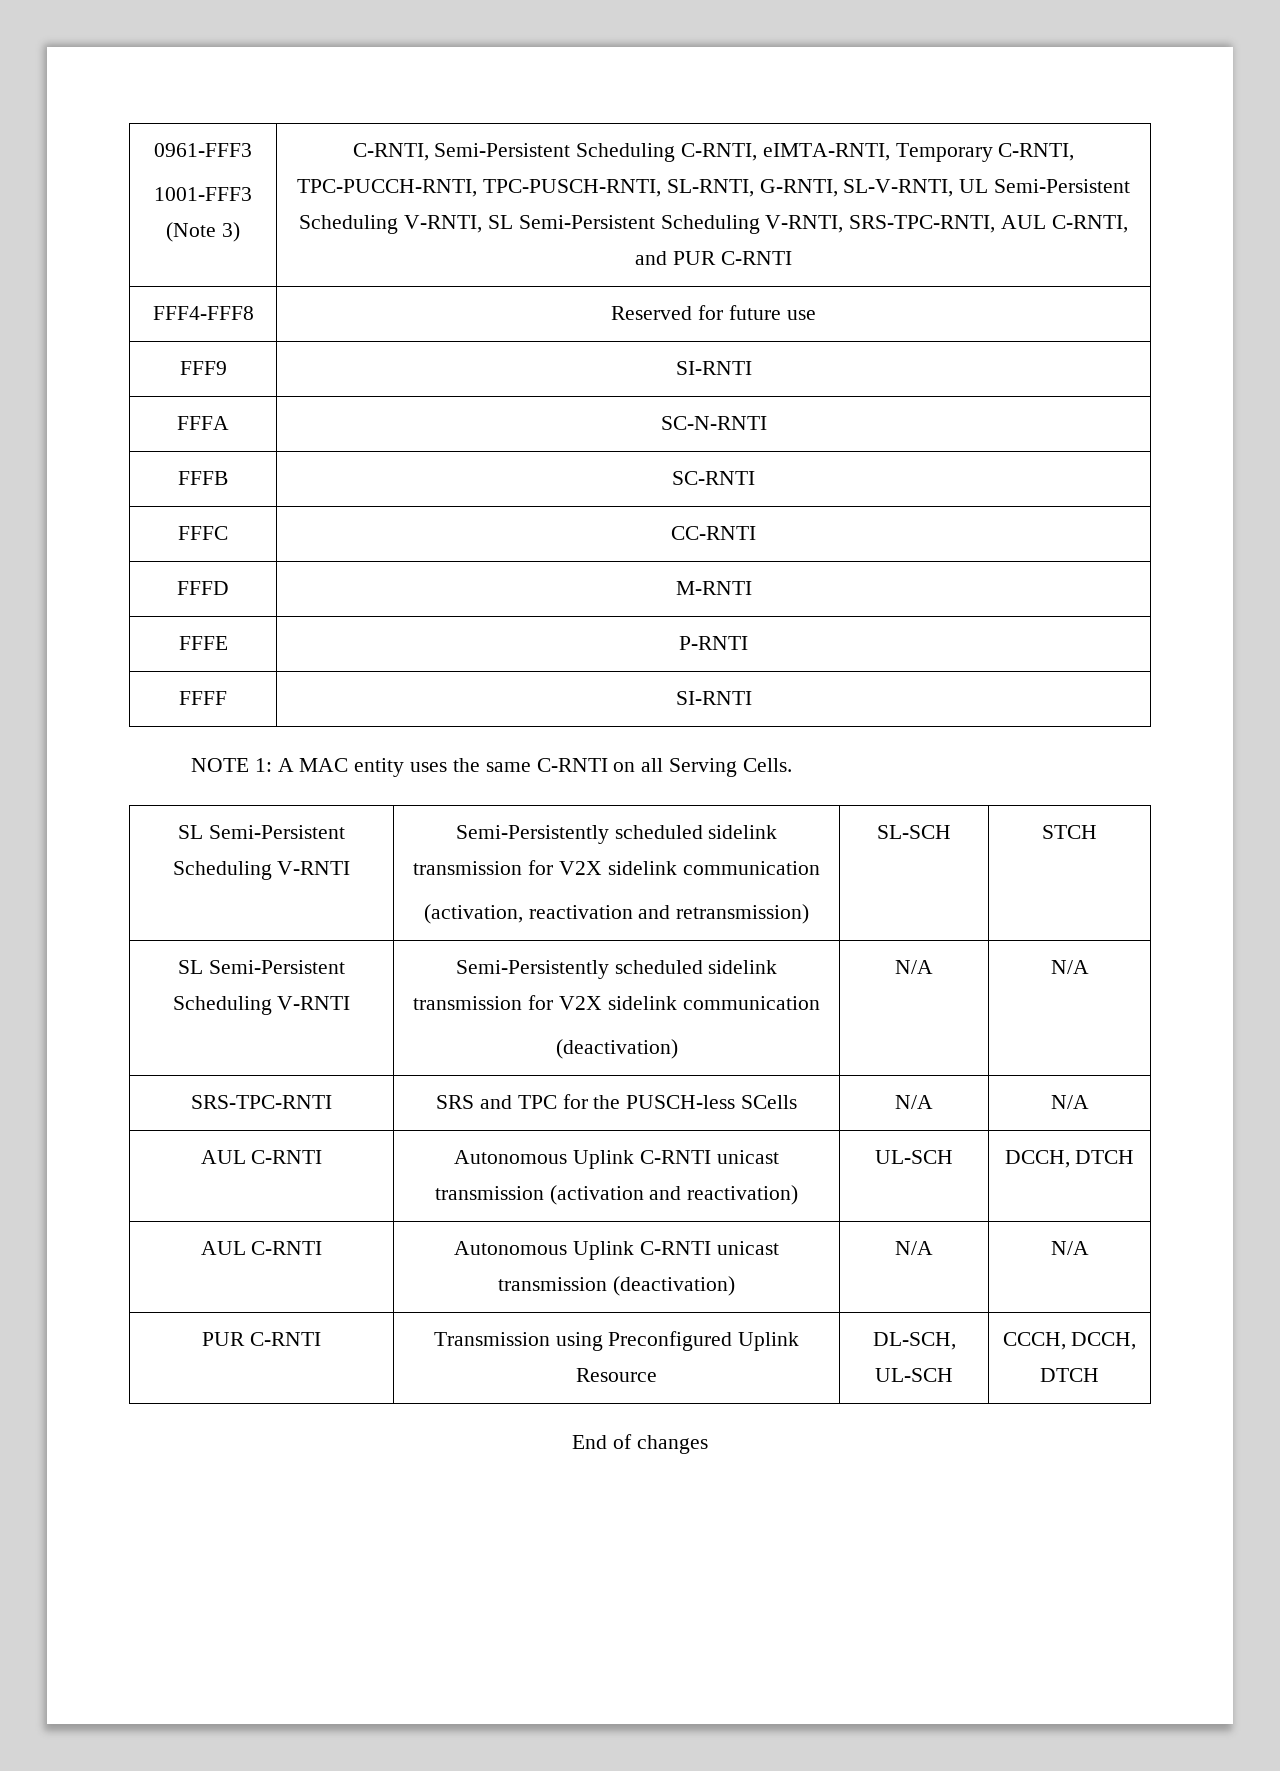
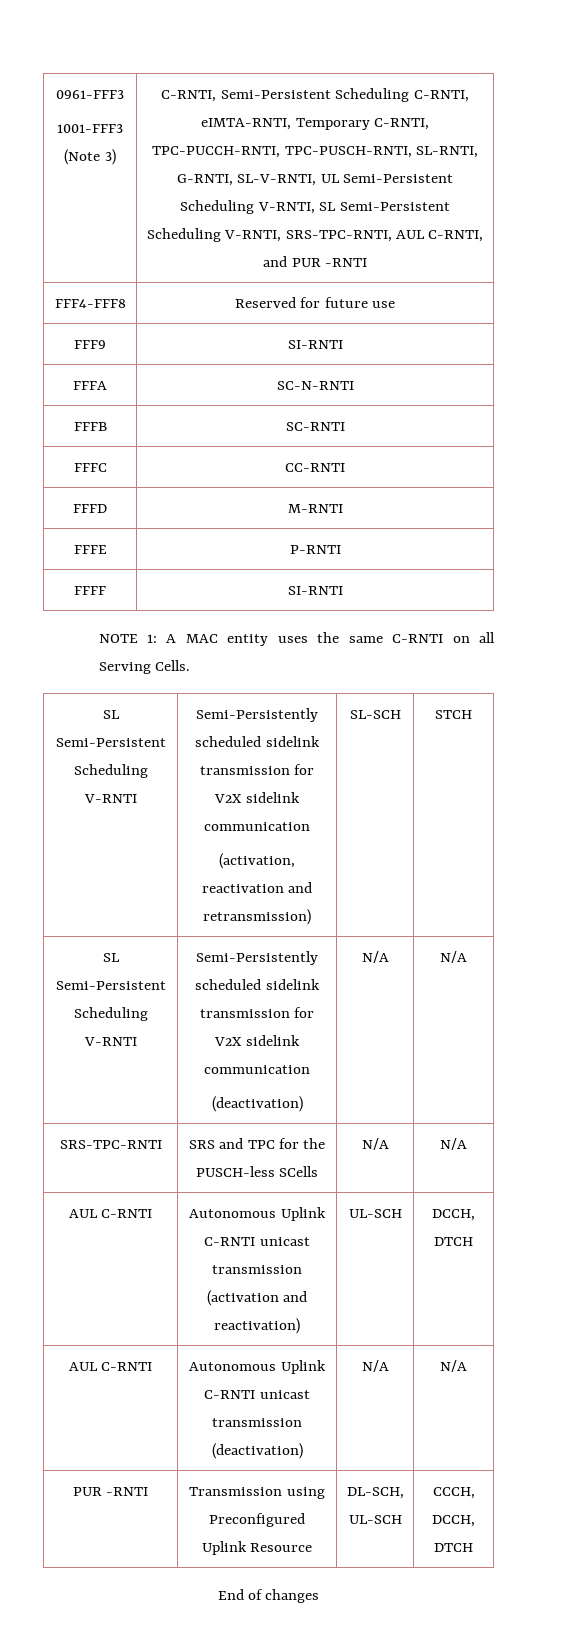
  0961-FFF3
- 1001-FFF3 (Note 3) | C-RNTI, Semi-Persistent Scheduling C-RNTI, eIMTA-RNTI, Temporary C-RNTI, TPC-PUCCH-RNTI, TPC-PUSCH-RNTI, SL-RNTI, G-RNTI, SL-V-RNTI, UL Semi-Persistent Scheduling V-RNTI, SL Semi-Persistent Scheduling V-RNTI, SRS-TPC-RNTI, AUL C-RNTI, and PUR C-RNTI
+ 1001-FFF3 (Note 3) | C-RNTI, Semi-Persistent Scheduling C-RNTI, eIMTA-RNTI, Temporary C-RNTI, TPC-PUCCH-RNTI, TPC-PUSCH-RNTI, SL-RNTI, G-RNTI, SL-V-RNTI, UL Semi-Persistent Scheduling V-RNTI, SL Semi-Persistent Scheduling V-RNTI, SRS-TPC-RNTI, AUL C-RNTI, and PUR -RNTI
- PUR C-RNTI | Transmission using Preconfigured Uplink Resource | DL-SCH, UL-SCH | CCCH, DCCH, DTCH
+ PUR -RNTI | Transmission using Preconfigured Uplink Resource | DL-SCH, UL-SCH | CCCH, DCCH, DTCH

